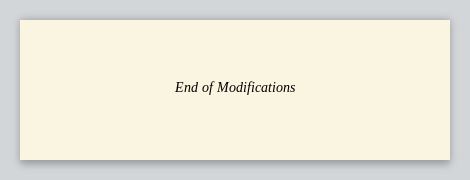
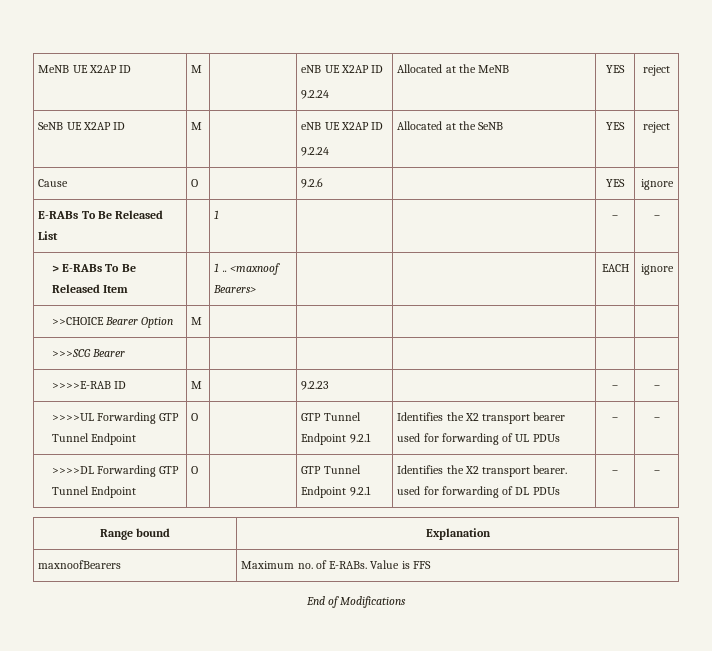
+ MeNB UE X2AP ID | M | | eNB UE X2AP ID
+ 9.2.24 | Allocated at the MeNB | YES | reject
+ SeNB UE X2AP ID | M | | eNB UE X2AP ID
+ 9.2.24 | Allocated at the SeNB | YES | reject
+ Cause | O | | 9.2.6 | | YES | ignore
+ E-RABs To Be Released List | | 1 | | | – | –
+ > E-RABs To Be Released Item | | 1 .. <maxnoof Bearers> | | | EACH | ignore
+ >>CHOICE Bearer Option | M | | | | |
+ >>>SCG Bearer | | | | | |
+ >>>>E-RAB ID | M | | 9.2.23 | | – | –
+ >>>>UL Forwarding GTP Tunnel Endpoint | O | | GTP Tunnel Endpoint 9.2.1 | Identifies the X2 transport bearer used for forwarding of UL PDUs | – | –
+ >>>>DL Forwarding GTP Tunnel Endpoint | O | | GTP Tunnel Endpoint 9.2.1 | Identifies the X2 transport bearer. used for forwarding of DL PDUs | – | –
+ Range bound | Explanation
+ maxnoofBearers | Maximum no. of E-RABs. Value is FFS

